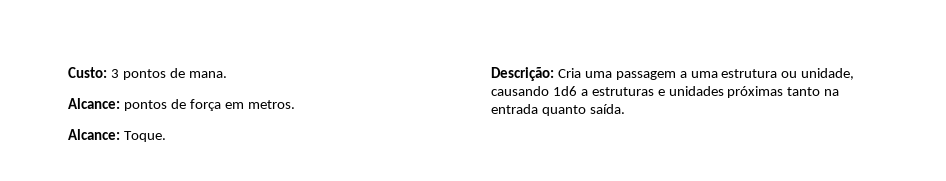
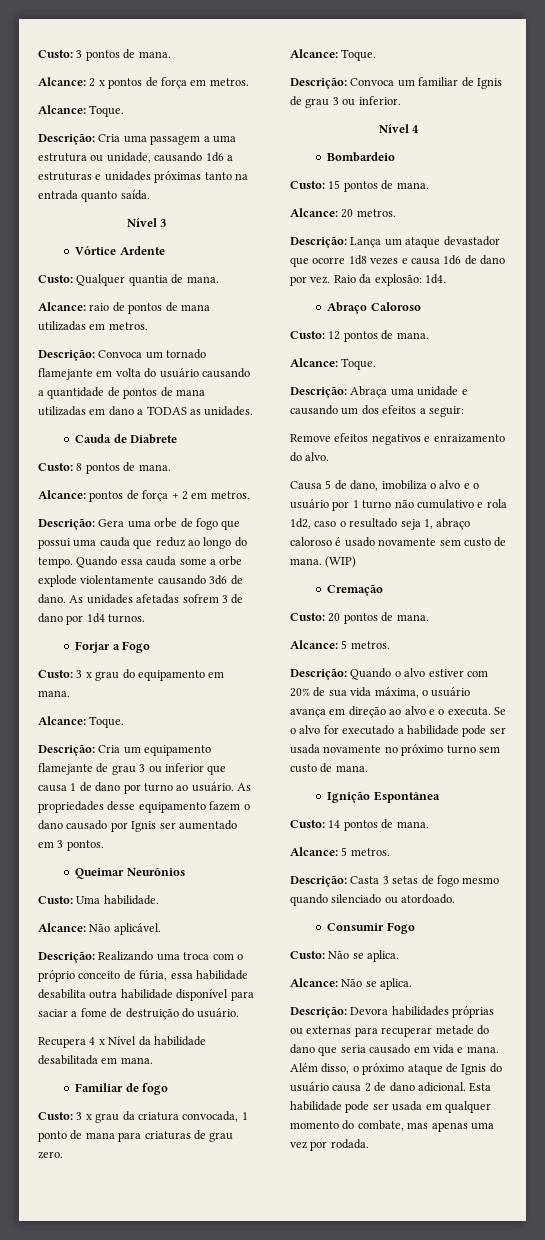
- Alcance: pontos de força em metros.
+ Alcance: 2 x pontos de força em metros.
+ Nível 3
+ Vórtice Ardente
+ Custo: Qualquer quantia de mana.
+ Alcance: raio de pontos de mana utilizadas em metros.
+ Descrição: Convoca um tornado flamejante em volta do usuário causando a quantidade de pontos de mana utilizadas em dano a TODAS as unidades.
+ Cauda de Diabrete
+ Custo: 8 pontos de mana.
+ Alcance: pontos de força + 2 em metros.
+ Descrição: Gera uma orbe de fogo que possui uma cauda que reduz ao longo do tempo. Quando essa cauda some a orbe explode violentamente causando 3d6 de dano. As unidades afetadas sofrem 3 de dano por 1d4 turnos.
+ Forjar a Fogo
+ Custo: 3 x grau do equipamento em mana.
+ Alcance: Toque.
+ Descrição: Cria um equipamento flamejante de grau 3 ou inferior que causa 1 de dano por turno ao usuário. As propriedades desse equipamento fazem o dano causado por Ignis ser aumentado em 3 pontos.
+ Queimar Neurônios
+ Custo: Uma habilidade.
+ Alcance: Não aplicável.
+ Descrição: Realizando uma troca com o próprio conceito de fúria, essa habilidade desabilita outra habilidade disponível para saciar a fome de destruição do usuário.
+ Recupera 4 x Nível da habilidade desabilitada em mana.
+ Familiar de fogo
+ Custo: 3 x grau da criatura convocada, 1 ponto de mana para criaturas de grau zero.
+ Alcance: Toque.
+ Descrição: Convoca um familiar de Ignis de grau 3 ou inferior.
+ Nível 4
+ Bombardeio
+ Custo: 15 pontos de mana.
+ Alcance: 20 metros.
+ Descrição: Lança um ataque devastador que ocorre 1d8 vezes e causa 1d6 de dano por vez. Raio da explosão: 1d4.
+ Abraço Caloroso
+ Custo: 12 pontos de mana.
+ Alcance: Toque.
+ Descrição: Abraça uma unidade e causando um dos efeitos a seguir:
+ Remove efeitos negativos e enraizamento do alvo.
+ Causa 5 de dano, imobiliza o alvo e o usuário por 1 turno não cumulativo e rola 1d2, caso o resultado seja 1, abraço caloroso é usado novamente sem custo de mana. (WIP)
+ Cremação
+ Custo: 20 pontos de mana.
+ Alcance: 5 metros.
+ Descrição: Quando o alvo estiver com 20% de sua vida máxima, o usuário avança em direção ao alvo e o executa. Se o alvo for executado a habilidade pode ser usada novamente no próximo turno sem custo de mana.
+ Ignição Espontânea
+ Custo: 14 pontos de mana.
+ Alcance: 5 metros.
+ Descrição: Casta 3 setas de fogo mesmo quando silenciado ou atordoado.
+ Consumir Fogo
+ Custo: Não se aplica.
+ Alcance: Não se aplica.
+ Descrição: Devora habilidades próprias ou externas para recuperar metade do dano que seria causado em vida e mana. Além disso, o próximo ataque de Ignis do usuário causa 2 de dano adicional. Esta habilidade pode ser usada em qualquer momento do combate, mas apenas uma vez por rodada.

